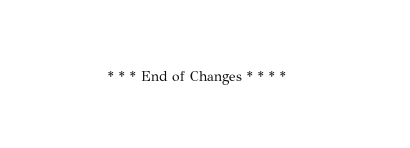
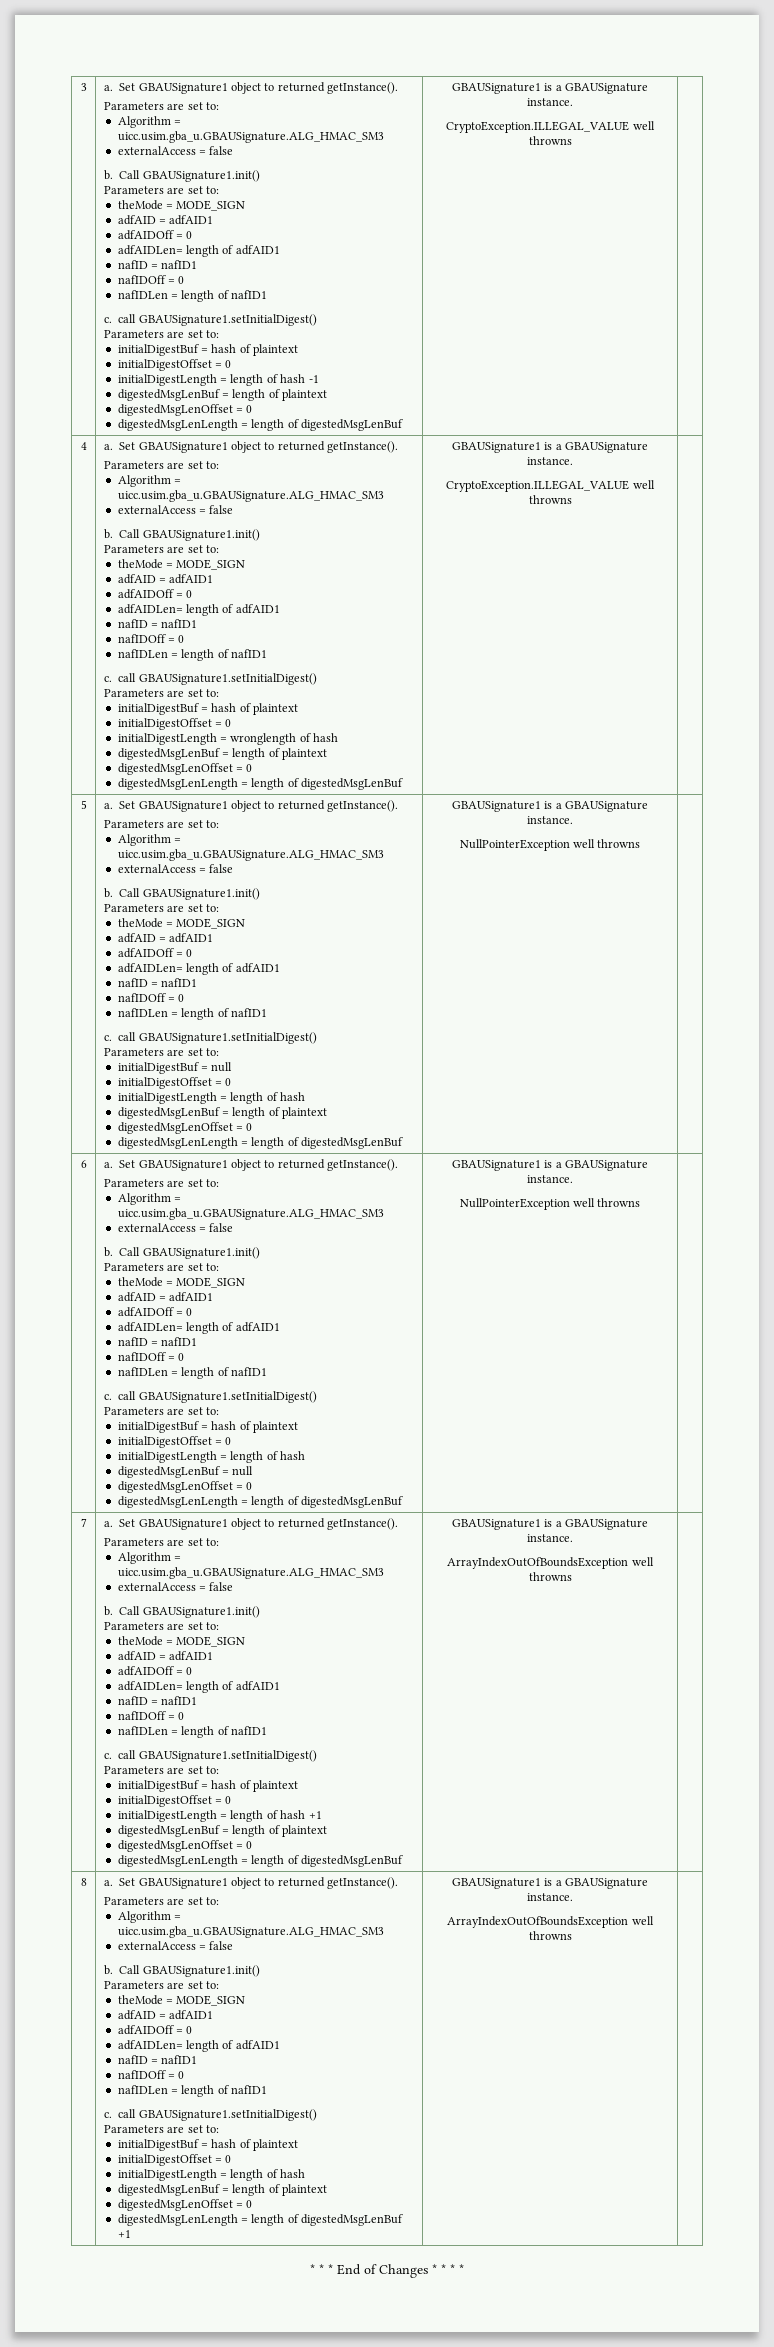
+ 3 | a. Set GBAUSignature1 object to returned getInstance().
+ Parameters are set to:
+ Algorithm = uicc.usim.gba_u.GBAUSignature.ALG_HMAC_SM3
+ externalAccess = false
+ b. Call GBAUSignature1.init()
+ Parameters are set to:
+ theMode = MODE_SIGN
+ adfAID = adfAID1
+ adfAIDOff = 0
+ adfAIDLen= length of adfAID1
+ nafID = nafID1
+ nafIDOff = 0
+ nafIDLen = length of nafID1
+ c. call GBAUSignature1.setInitialDigest()
+ Parameters are set to:
+ initialDigestBuf = hash of plaintext
+ initialDigestOffset = 0
+ initialDigestLength = length of hash -1
+ digestedMsgLenBuf = length of plaintext
+ digestedMsgLenOffset = 0
+ digestedMsgLenLength = length of digestedMsgLenBuf | GBAUSignature1 is a GBAUSignature instance.
+ CryptoException.ILLEGAL_VALUE well throwns |
+ 4 | a. Set GBAUSignature1 object to returned getInstance().
+ Parameters are set to:
+ Algorithm = uicc.usim.gba_u.GBAUSignature.ALG_HMAC_SM3
+ externalAccess = false
+ b. Call GBAUSignature1.init()
+ Parameters are set to:
+ theMode = MODE_SIGN
+ adfAID = adfAID1
+ adfAIDOff = 0
+ adfAIDLen= length of adfAID1
+ nafID = nafID1
+ nafIDOff = 0
+ nafIDLen = length of nafID1
+ c. call GBAUSignature1.setInitialDigest()
+ Parameters are set to:
+ initialDigestBuf = hash of plaintext
+ initialDigestOffset = 0
+ initialDigestLength = wronglength of hash
+ digestedMsgLenBuf = length of plaintext
+ digestedMsgLenOffset = 0
+ digestedMsgLenLength = length of digestedMsgLenBuf | GBAUSignature1 is a GBAUSignature instance.
+ CryptoException.ILLEGAL_VALUE well throwns |
+ 5 | a. Set GBAUSignature1 object to returned getInstance().
+ Parameters are set to:
+ Algorithm = uicc.usim.gba_u.GBAUSignature.ALG_HMAC_SM3
+ externalAccess = false
+ b. Call GBAUSignature1.init()
+ Parameters are set to:
+ theMode = MODE_SIGN
+ adfAID = adfAID1
+ adfAIDOff = 0
+ adfAIDLen= length of adfAID1
+ nafID = nafID1
+ nafIDOff = 0
+ nafIDLen = length of nafID1
+ c. call GBAUSignature1.setInitialDigest()
+ Parameters are set to:
+ initialDigestBuf = null
+ initialDigestOffset = 0
+ initialDigestLength = length of hash
+ digestedMsgLenBuf = length of plaintext
+ digestedMsgLenOffset = 0
+ digestedMsgLenLength = length of digestedMsgLenBuf | GBAUSignature1 is a GBAUSignature instance.
+ NullPointerException well throwns |
+ 6 | a. Set GBAUSignature1 object to returned getInstance().
+ Parameters are set to:
+ Algorithm = uicc.usim.gba_u.GBAUSignature.ALG_HMAC_SM3
+ externalAccess = false
+ b. Call GBAUSignature1.init()
+ Parameters are set to:
+ theMode = MODE_SIGN
+ adfAID = adfAID1
+ adfAIDOff = 0
+ adfAIDLen= length of adfAID1
+ nafID = nafID1
+ nafIDOff = 0
+ nafIDLen = length of nafID1
+ c. call GBAUSignature1.setInitialDigest()
+ Parameters are set to:
+ initialDigestBuf = hash of plaintext
+ initialDigestOffset = 0
+ initialDigestLength = length of hash
+ digestedMsgLenBuf = null
+ digestedMsgLenOffset = 0
+ digestedMsgLenLength = length of digestedMsgLenBuf | GBAUSignature1 is a GBAUSignature instance.
+ NullPointerException well throwns |
+ 7 | a. Set GBAUSignature1 object to returned getInstance().
+ Parameters are set to:
+ Algorithm = uicc.usim.gba_u.GBAUSignature.ALG_HMAC_SM3
+ externalAccess = false
+ b. Call GBAUSignature1.init()
+ Parameters are set to:
+ theMode = MODE_SIGN
+ adfAID = adfAID1
+ adfAIDOff = 0
+ adfAIDLen= length of adfAID1
+ nafID = nafID1
+ nafIDOff = 0
+ nafIDLen = length of nafID1
+ c. call GBAUSignature1.setInitialDigest()
+ Parameters are set to:
+ initialDigestBuf = hash of plaintext
+ initialDigestOffset = 0
+ initialDigestLength = length of hash +1
+ digestedMsgLenBuf = length of plaintext
+ digestedMsgLenOffset = 0
+ digestedMsgLenLength = length of digestedMsgLenBuf | GBAUSignature1 is a GBAUSignature instance.
+ ArrayIndexOutOfBoundsException well throwns |
+ 8 | a. Set GBAUSignature1 object to returned getInstance().
+ Parameters are set to:
+ Algorithm = uicc.usim.gba_u.GBAUSignature.ALG_HMAC_SM3
+ externalAccess = false
+ b. Call GBAUSignature1.init()
+ Parameters are set to:
+ theMode = MODE_SIGN
+ adfAID = adfAID1
+ adfAIDOff = 0
+ adfAIDLen= length of adfAID1
+ nafID = nafID1
+ nafIDOff = 0
+ nafIDLen = length of nafID1
+ c. call GBAUSignature1.setInitialDigest()
+ Parameters are set to:
+ initialDigestBuf = hash of plaintext
+ initialDigestOffset = 0
+ initialDigestLength = length of hash
+ digestedMsgLenBuf = length of plaintext
+ digestedMsgLenOffset = 0
+ digestedMsgLenLength = length of digestedMsgLenBuf +1 | GBAUSignature1 is a GBAUSignature instance.
+ ArrayIndexOutOfBoundsException well throwns

